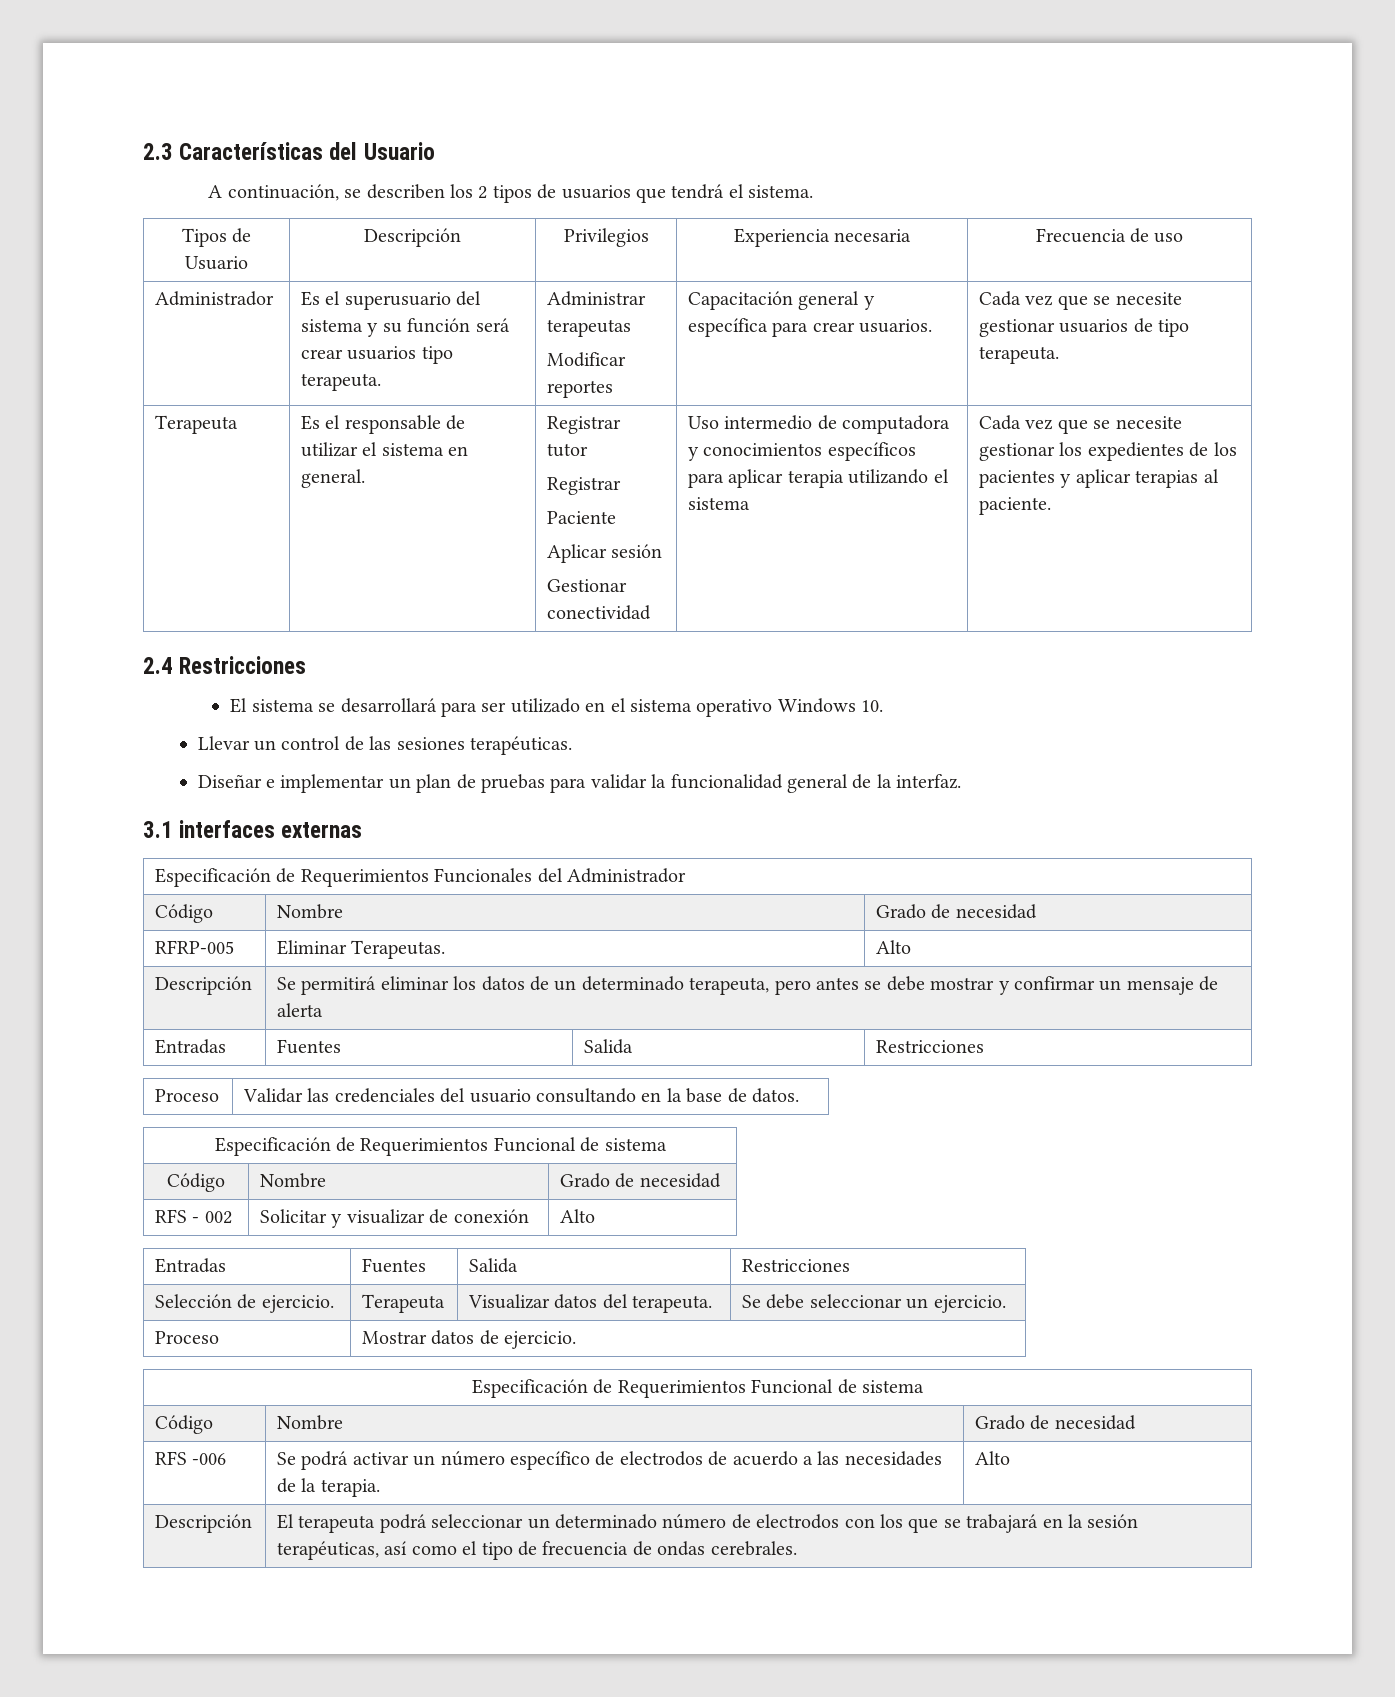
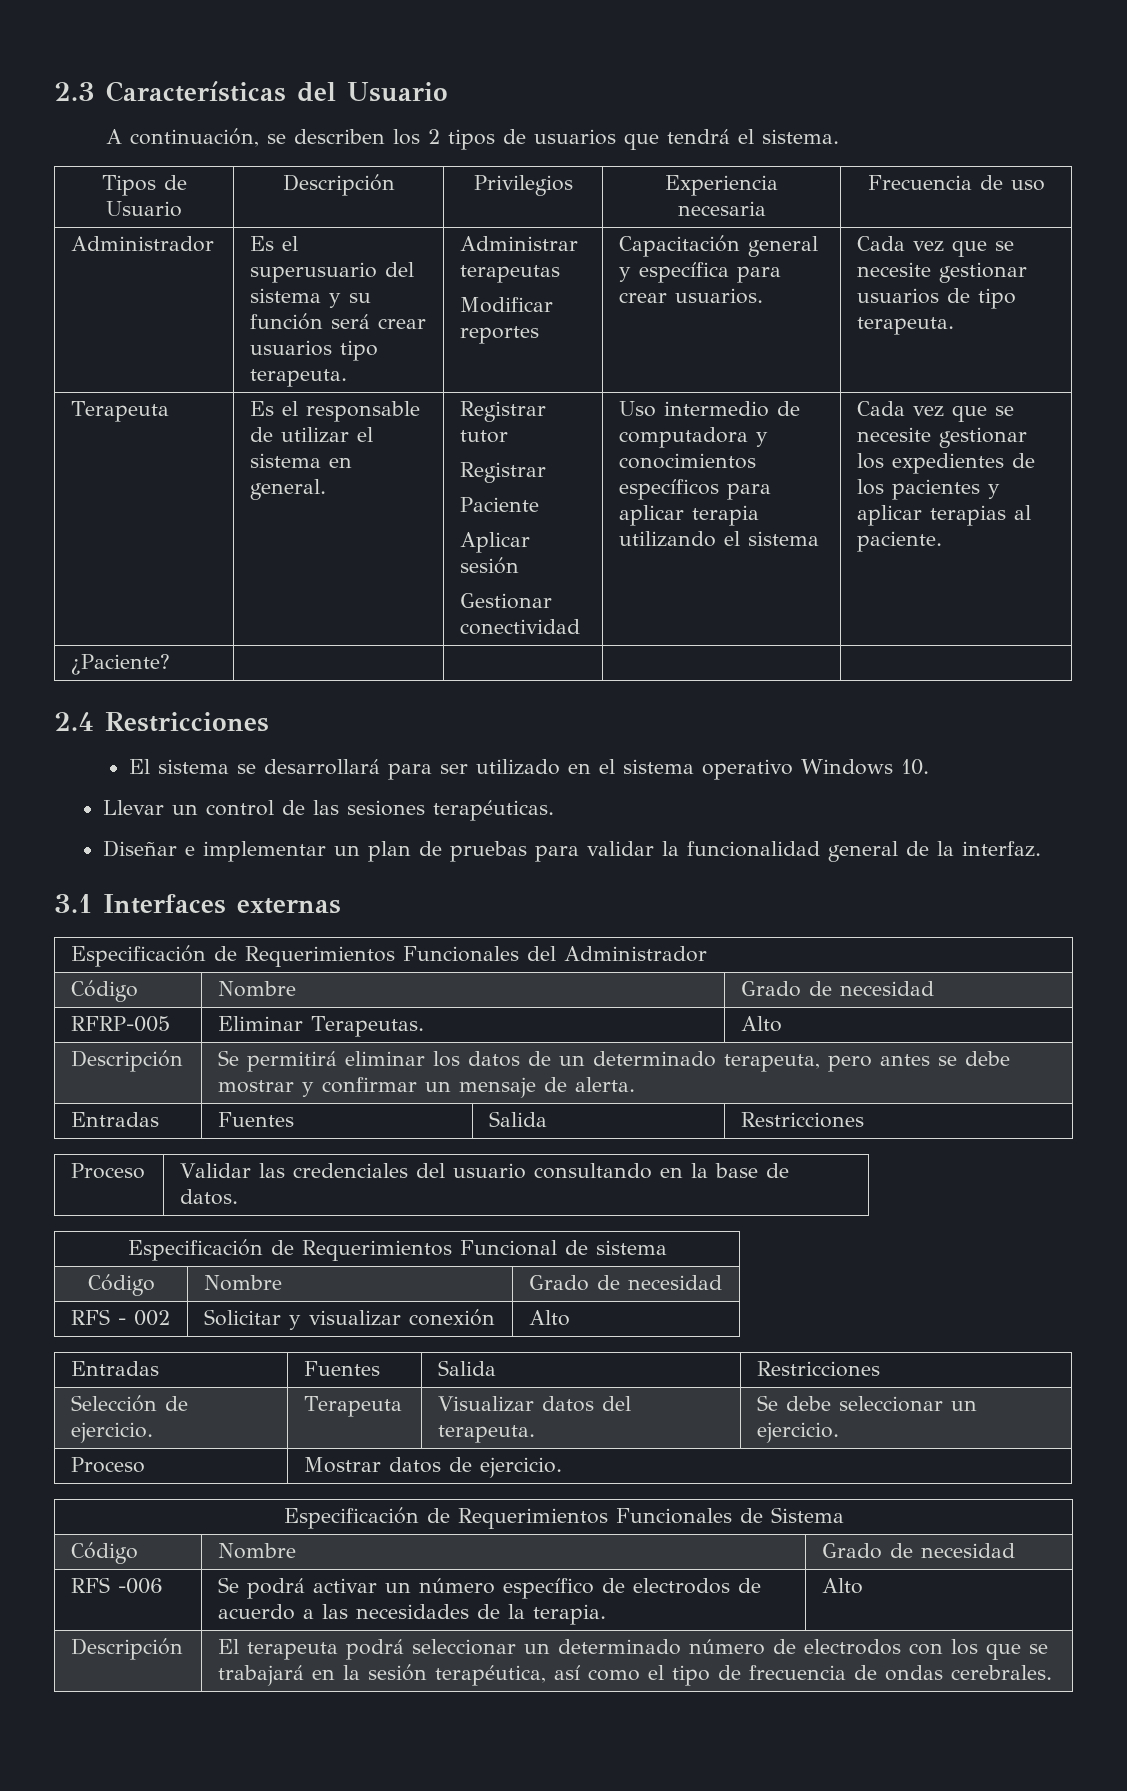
+ ¿Paciente? | | | |
- 3.1 interfaces externas
+ 3.1 Interfaces externas
- Descripción | Se permitirá eliminar los datos de un determinado terapeuta, pero antes se debe mostrar y confirmar un mensaje de alerta
+ Descripción | Se permitirá eliminar los datos de un determinado terapeuta, pero antes se debe mostrar y confirmar un mensaje de alerta.
- RFS - 002 | Solicitar y visualizar de conexión | Alto
+ RFS - 002 | Solicitar y visualizar conexión | Alto
  Proceso | Mostrar datos de ejercicio.
- Especificación de Requerimientos Funcional de sistema
+ Especificación de Requerimientos Funcionales de Sistema
- Descripción | El terapeuta podrá seleccionar un determinado número de electrodos con los que se trabajará en la sesión terapéuticas, así como el tipo de frecuencia de ondas cerebrales.
+ Descripción | El terapeuta podrá seleccionar un determinado número de electrodos con los que se trabajará en la sesión terapéutica, así como el tipo de frecuencia de ondas cerebrales.

